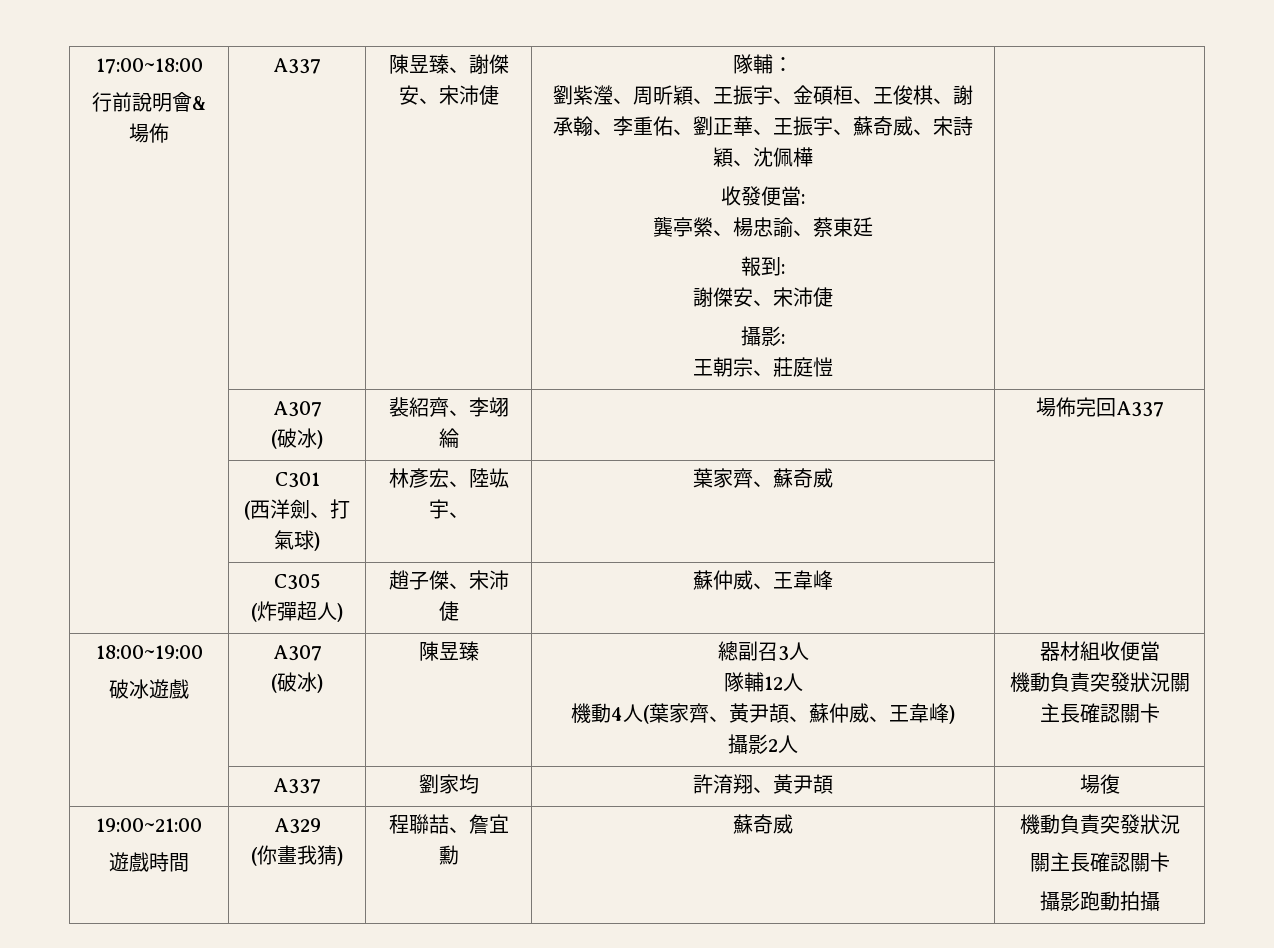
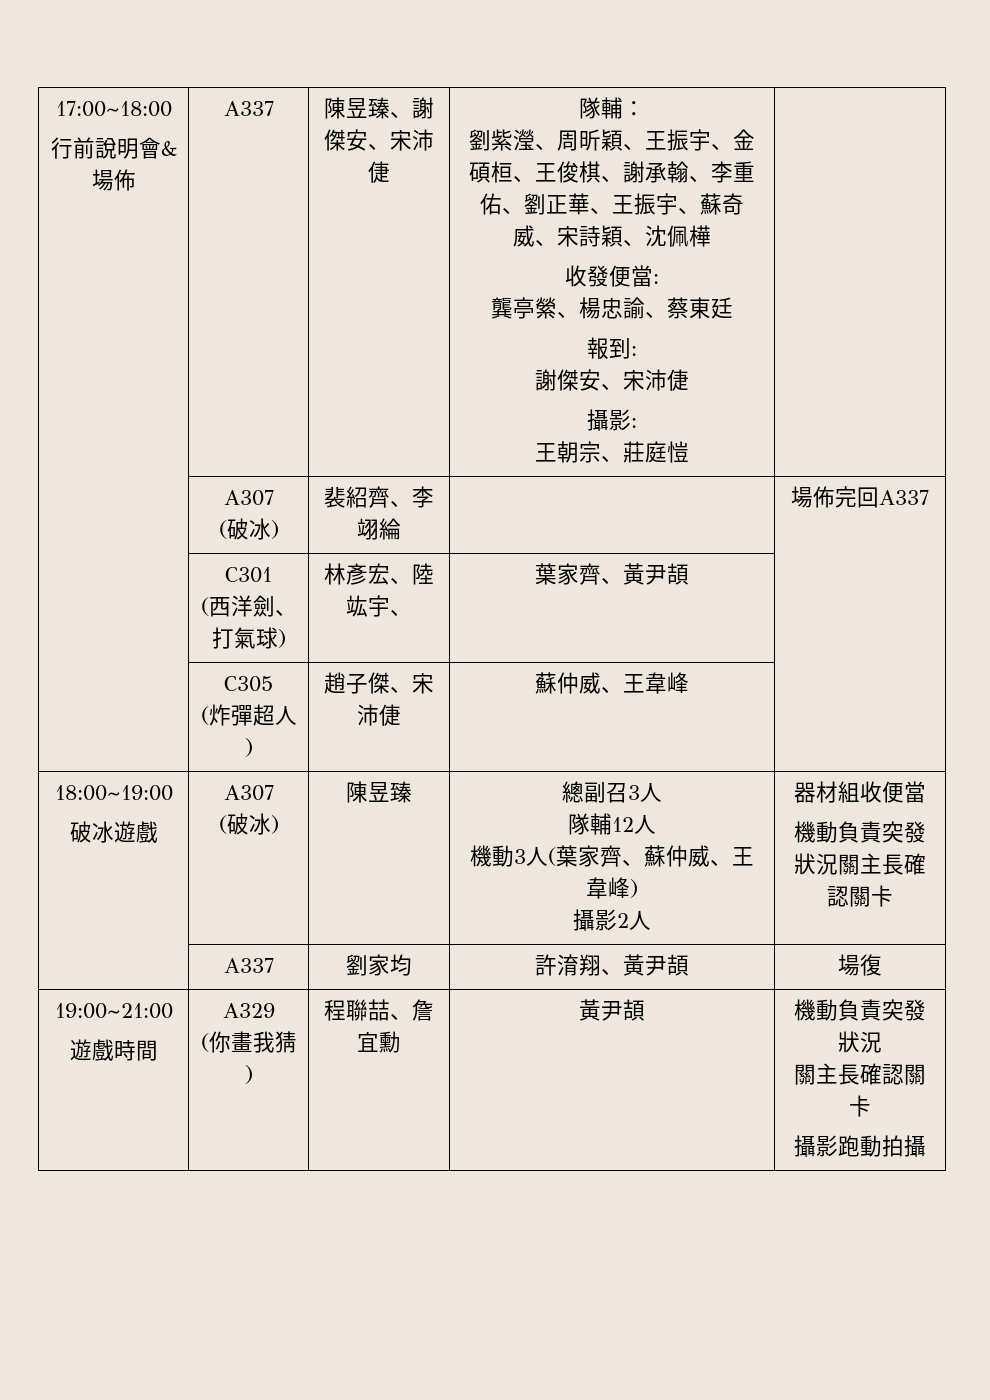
  | C301
- (西洋劍、打氣球) | 林彥宏、陸竑宇、 | 葉家齊、蘇奇威 |
+ (西洋劍、打氣球) | 林彥宏、陸竑宇、 | 葉家齊、黃尹頡 |
  18:00~19:00
  破冰遊戲 | A307
  (破冰) | 陳昱臻 | 總副召3人
  隊輔12人
- 機動4人(葉家齊、黃尹頡、蘇仲威、王韋峰)
+ 機動3人(葉家齊、蘇仲威、王韋峰)
  19:00~21:00
  遊戲時間 | A329
- (你畫我猜) | 程聯喆、詹宜勳 | 蘇奇威 | 機動負責突發狀況
+ (你畫我猜) | 程聯喆、詹宜勳 | 黃尹頡 | 機動負責突發狀況

